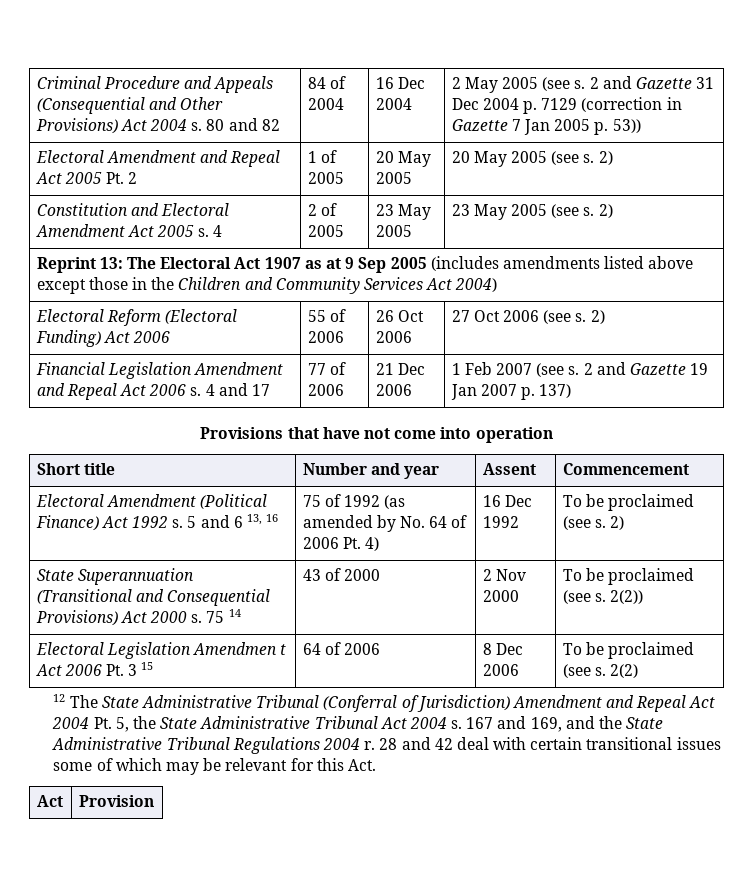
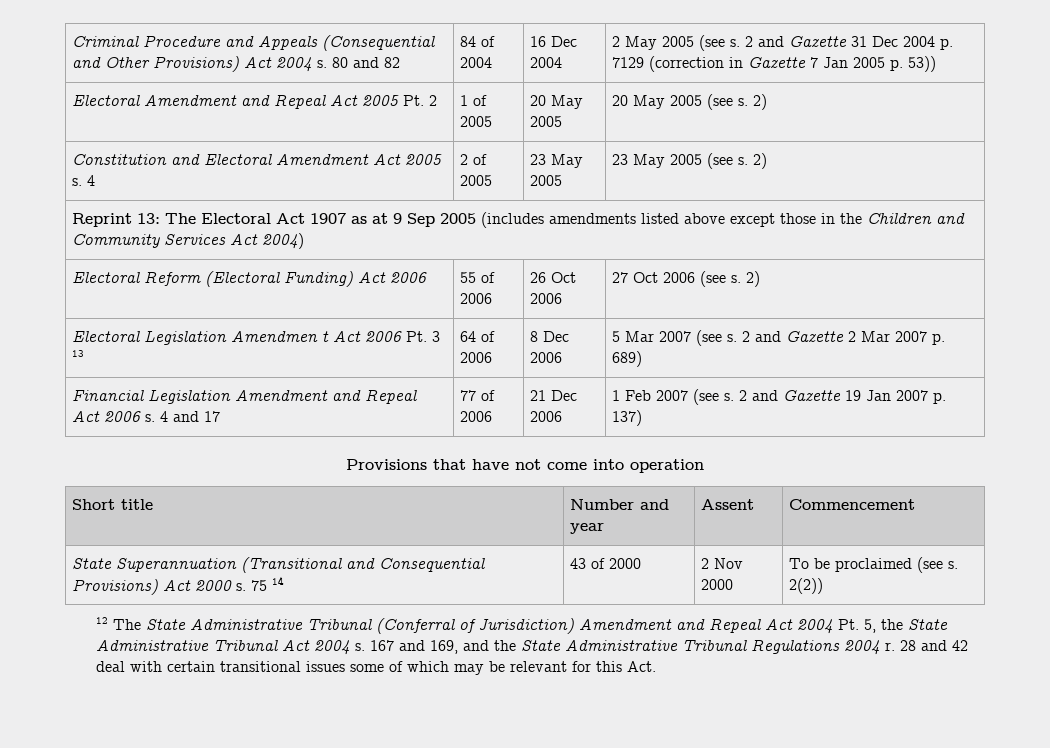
+ Electoral Legislation Amendmen t Act 2006 Pt. 3 13 | 64 of 2006 | 8 Dec 2006 | 5 Mar 2007 (see s. 2 and Gazette 2 Mar 2007 p. 689)
- Electoral Amendment (Political Finance) Act 1992 s. 5 and 6 13, 16 | 75 of 1992 (as amended by No. 64 of 2006 Pt. 4) | 16 Dec 1992 | To be proclaimed (see s. 2)
- Electoral Legislation Amendmen t Act 2006 Pt. 3 15 | 64 of 2006 | 8 Dec 2006 | To be proclaimed (see s. 2(2)
- Act | Provision

